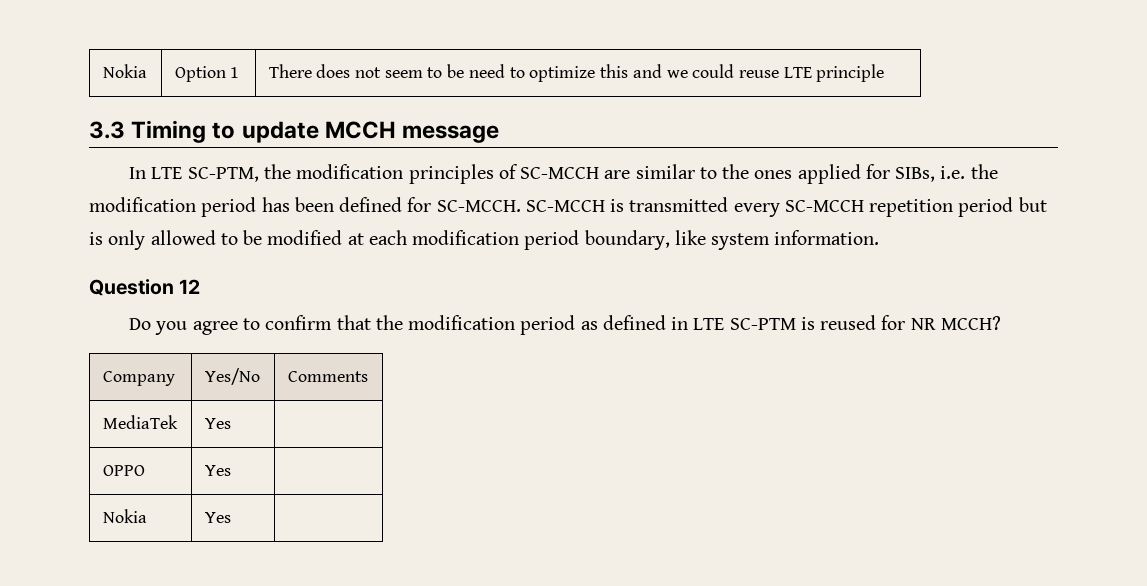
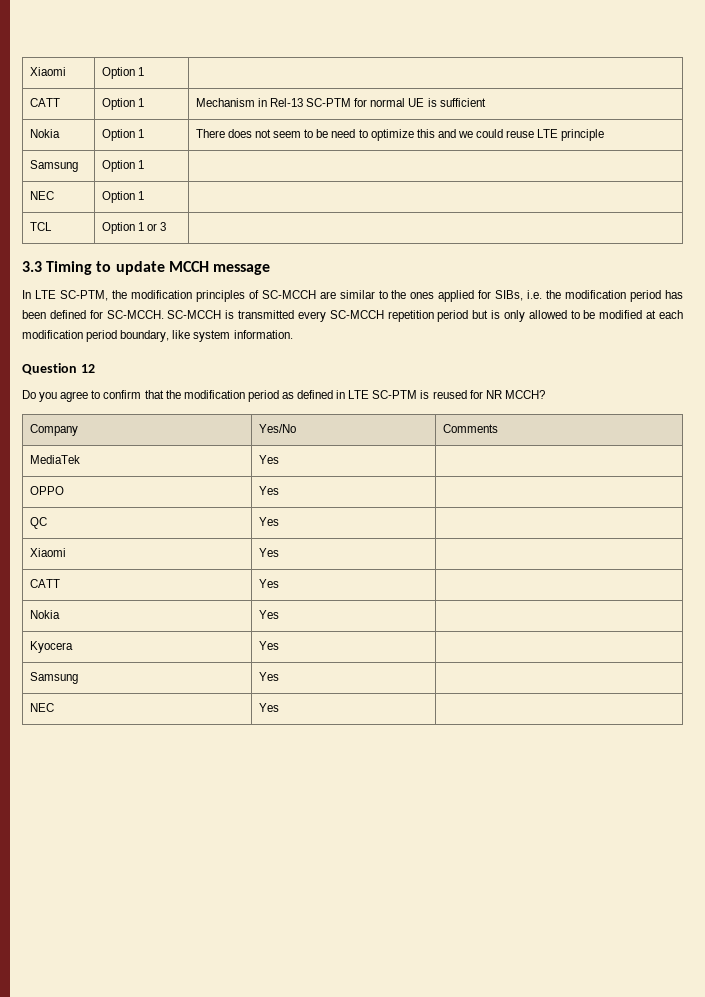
+ Xiaomi | Option 1 |
+ CATT | Option 1 | Mechanism in Rel-13 SC-PTM for normal UE is sufficient
+ Samsung | Option 1 |
+ NEC | Option 1 |
+ TCL | Option 1 or 3 |
+ QC | Yes |
+ Xiaomi | Yes |
+ CATT | Yes |
  Nokia | Yes |
+ Kyocera | Yes |
+ Samsung | Yes |
+ NEC | Yes |

